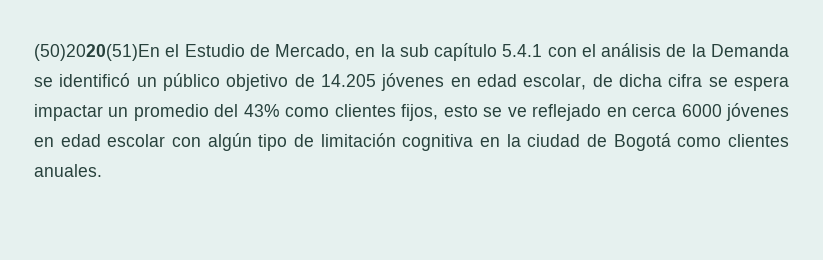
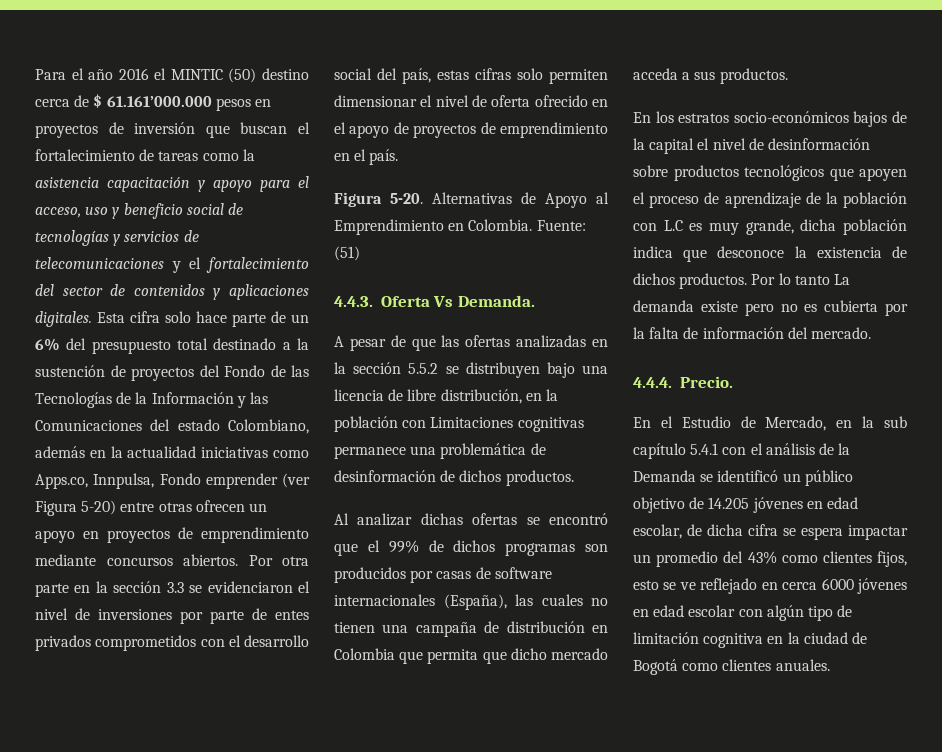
- (50)2020(51)En el Estudio de Mercado, en la sub capítulo 5.4.1 con el análisis de la Demanda se identificó un público objetivo de 14.205 jóvenes en edad escolar, de dicha cifra se espera impactar un promedio del 43% como clientes fijos, esto se ve reflejado en cerca 6000 jóvenes en edad escolar con algún tipo de limitación cognitiva en la ciudad de Bogotá como clientes anuales.
+ Para el año 2016 el MINTIC (50) destino cerca de $ 61.161’000.000 pesos en proyectos de inversión que buscan el fortalecimiento de tareas como la asistencia capacitación y apoyo para el acceso, uso y beneficio social de tecnologías y servicios de telecomunicaciones y el fortalecimiento del sector de contenidos y aplicaciones digitales. Esta cifra solo hace parte de un 6% del presupuesto total destinado a la sustención de proyectos del Fondo de las Tecnologías de la Información y las Comunicaciones del estado Colombiano, además en la actualidad iniciativas como Apps.co, Innpulsa, Fondo emprender (ver Figura 5-20) entre otras ofrecen un apoyo en proyectos de emprendimiento mediante concursos abiertos. Por otra parte en la sección 3.3 se evidenciaron el nivel de inversiones por parte de entes privados comprometidos con el desarrollo social del país, estas cifras solo permiten dimensionar el nivel de oferta ofrecido en el apoyo de proyectos de emprendimiento en el país.
+ Figura 5-20. Alternativas de Apoyo al Emprendimiento en Colombia. Fuente: (51)
+ 4.4.3. Oferta Vs Demanda.
+ A pesar de que las ofertas analizadas en la sección 5.5.2 se distribuyen bajo una licencia de libre distribución, en la población con Limitaciones cognitivas permanece una problemática de desinformación de dichos productos.
+ Al analizar dichas ofertas se encontró que el 99% de dichos programas son producidos por casas de software internacionales (España), las cuales no tienen una campaña de distribución en Colombia que permita que dicho mercado acceda a sus productos.
+ En los estratos socio-económicos bajos de la capital el nivel de desinformación sobre productos tecnológicos que apoyen el proceso de aprendizaje de la población con L.C es muy grande, dicha población indica que desconoce la existencia de dichos productos. Por lo tanto La demanda existe pero no es cubierta por la falta de información del mercado.
+ 4.4.4. Precio.
+ En el Estudio de Mercado, en la sub capítulo 5.4.1 con el análisis de la Demanda se identificó un público objetivo de 14.205 jóvenes en edad escolar, de dicha cifra se espera impactar un promedio del 43% como clientes fijos, esto se ve reflejado en cerca 6000 jóvenes en edad escolar con algún tipo de limitación cognitiva en la ciudad de Bogotá como clientes anuales.

